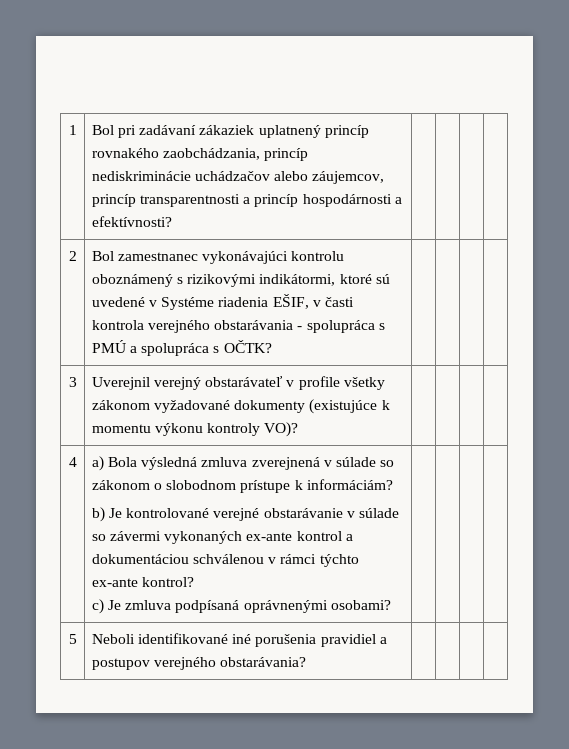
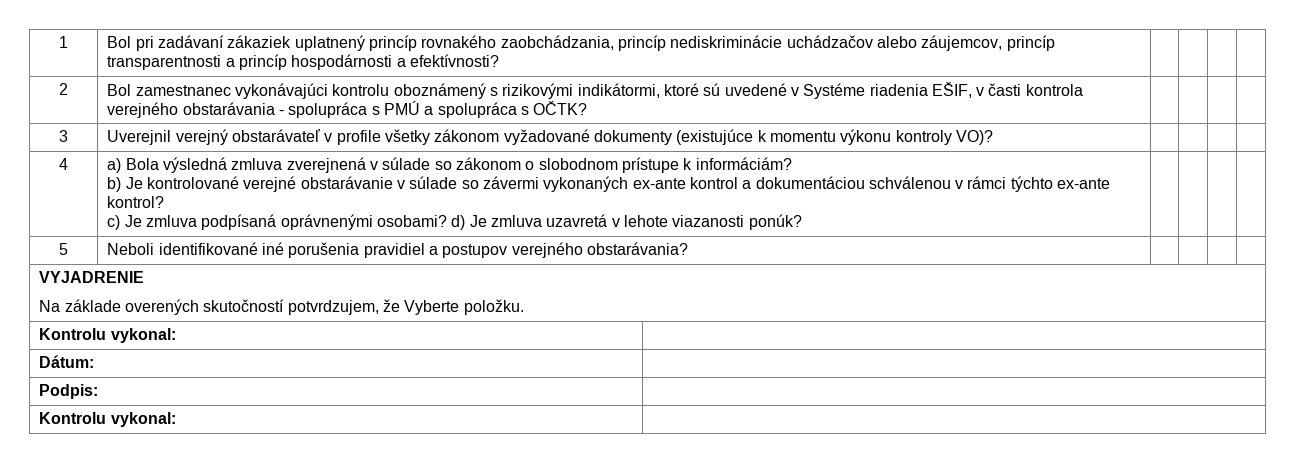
- c) Je zmluva podpísaná oprávnenými osobami?
+ c) Je zmluva podpísaná oprávnenými osobami? d) Je zmluva uzavretá v lehote viazanosti ponúk?
+ VYJADRENIE
+ Na základe overených skutočností potvrdzujem, že Vyberte položku.
+ Kontrolu vykonal: |
+ Dátum: |
+ Podpis: |
+ Kontrolu vykonal: |

